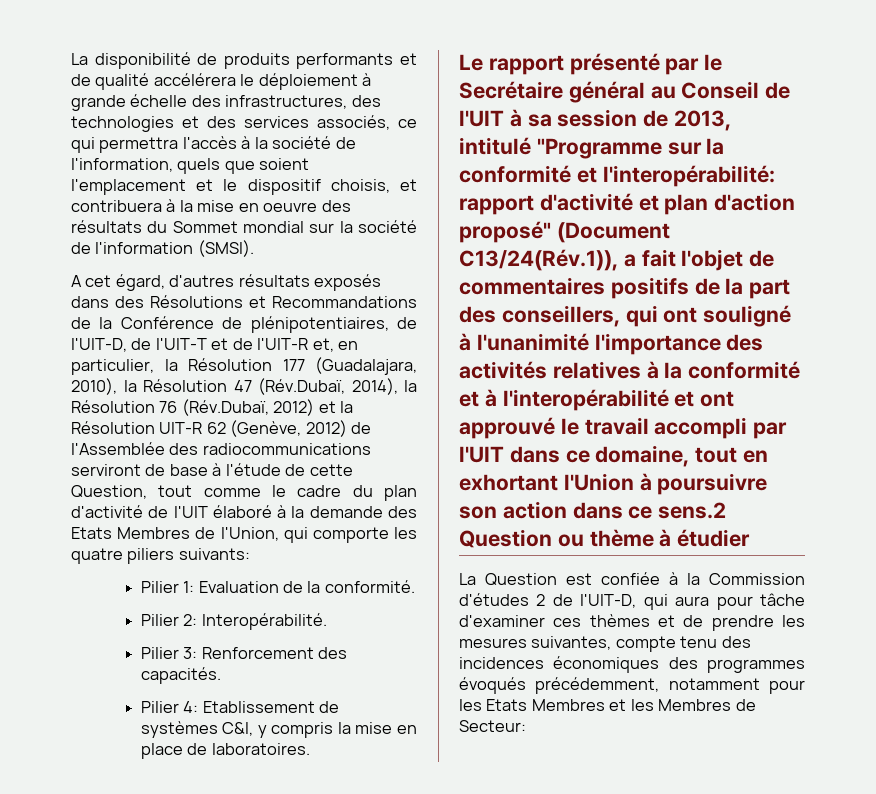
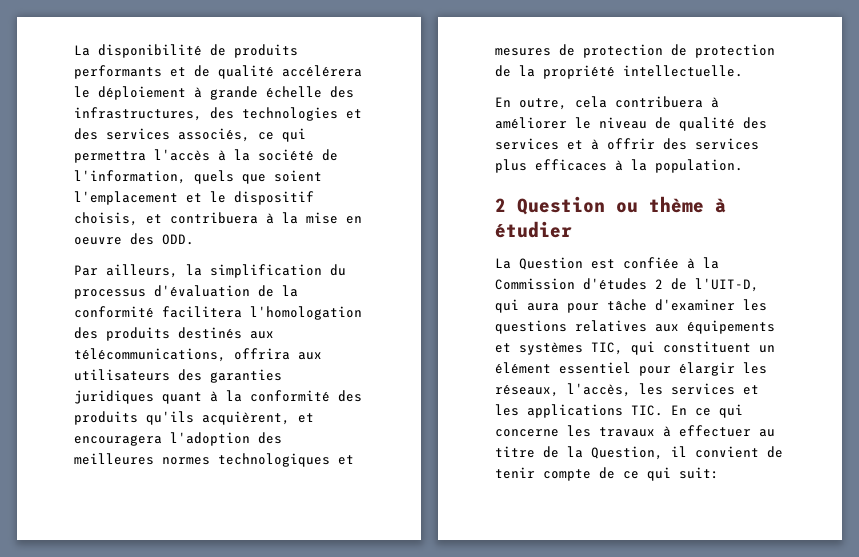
- La disponibilité de produits performants et de qualité accélérera le déploiement à grande échelle des infrastructures, des technologies et des services associés, ce qui permettra l'accès à la société de l'information, quels que soient l'emplacement et le dispositif choisis, et contribuera à la mise en oeuvre des résultats du Sommet mondial sur la société de l'information (SMSI).
- A cet égard, d'autres résultats exposés dans des Résolutions et Recommandations de la Conférence de plénipotentiaires, de l'UIT-D, de l'UIT-T et de l'UIT-R et, en particulier, la Résolution 177 (Guadalajara, 2010), la Résolution 47 (Rév.Dubaï, 2014), la Résolution 76 (Rév.Dubaï, 2012) et la Résolution UIT-R 62 (Genève, 2012) de l'Assemblée des radiocommunications serviront de base à l'étude de cette Question, tout comme le cadre du plan d'activité de l'UIT élaboré à la demande des Etats Membres de l'Union, qui comporte les quatre piliers suivants:
- Pilier 1: Evaluation de la conformité.
- Pilier 2: Interopérabilité.
- Pilier 3: Renforcement des capacités.
- Pilier 4: Etablissement de systèmes C&I, y compris la mise en place de laboratoires.
- Le rapport présenté par le Secrétaire général au Conseil de l'UIT à sa session de 2013, intitulé "Programme sur la conformité et l'interopérabilité: rapport d'activité et plan d'action proposé" (Document C13/24(Rév.1)), a fait l'objet de commentaires positifs de la part des conseillers, qui ont souligné à l'unanimité l'importance des activités relatives à la conformité et à l'interopérabilité et ont approuvé le travail accompli par l'UIT dans ce domaine, tout en exhortant l'Union à poursuivre son action dans ce sens.2 Question ou thème à étudier
+ La disponibilité de produits performants et de qualité accélérera le déploiement à grande échelle des infrastructures, des technologies et des services associés, ce qui permettra l'accès à la société de l'information, quels que soient l'emplacement et le dispositif choisis, et contribuera à la mise en oeuvre des ODD.
+ Par ailleurs, la simplification du processus d'évaluation de la conformité facilitera l'homologation des produits destinés aux télécommunications, offrira aux utilisateurs des garanties juridiques quant à la conformité des produits qu'ils acquièrent, et encouragera l'adoption des meilleures normes technologiques et mesures de protection de protection de la propriété intellectuelle.
+ En outre, cela contribuera à améliorer le niveau de qualité des services et à offrir des services plus efficaces à la population.
+ 2 Question ou thème à étudier
- La Question est confiée à la Commission d'études 2 de l'UIT-D, qui aura pour tâche d'examiner ces thèmes et de prendre les mesures suivantes, compte tenu des incidences économiques des programmes évoqués précédemment, notamment pour les Etats Membres et les Membres de Secteur:
+ La Question est confiée à la Commission d'études 2 de l'UIT-D, qui aura pour tâche d'examiner les questions relatives aux équipements et systèmes TIC, qui constituent un élément essentiel pour élargir les réseaux, l'accès, les services et les applications TIC. En ce qui concerne les travaux à effectuer au titre de la Question, il convient de tenir compte de ce qui suit:

